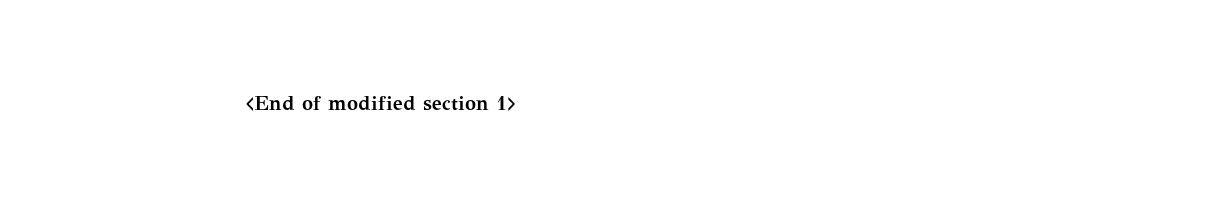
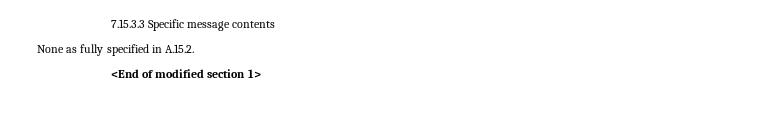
+ 7.15.3.3 Specific message contents
+ None as fully specified in A.15.2.

